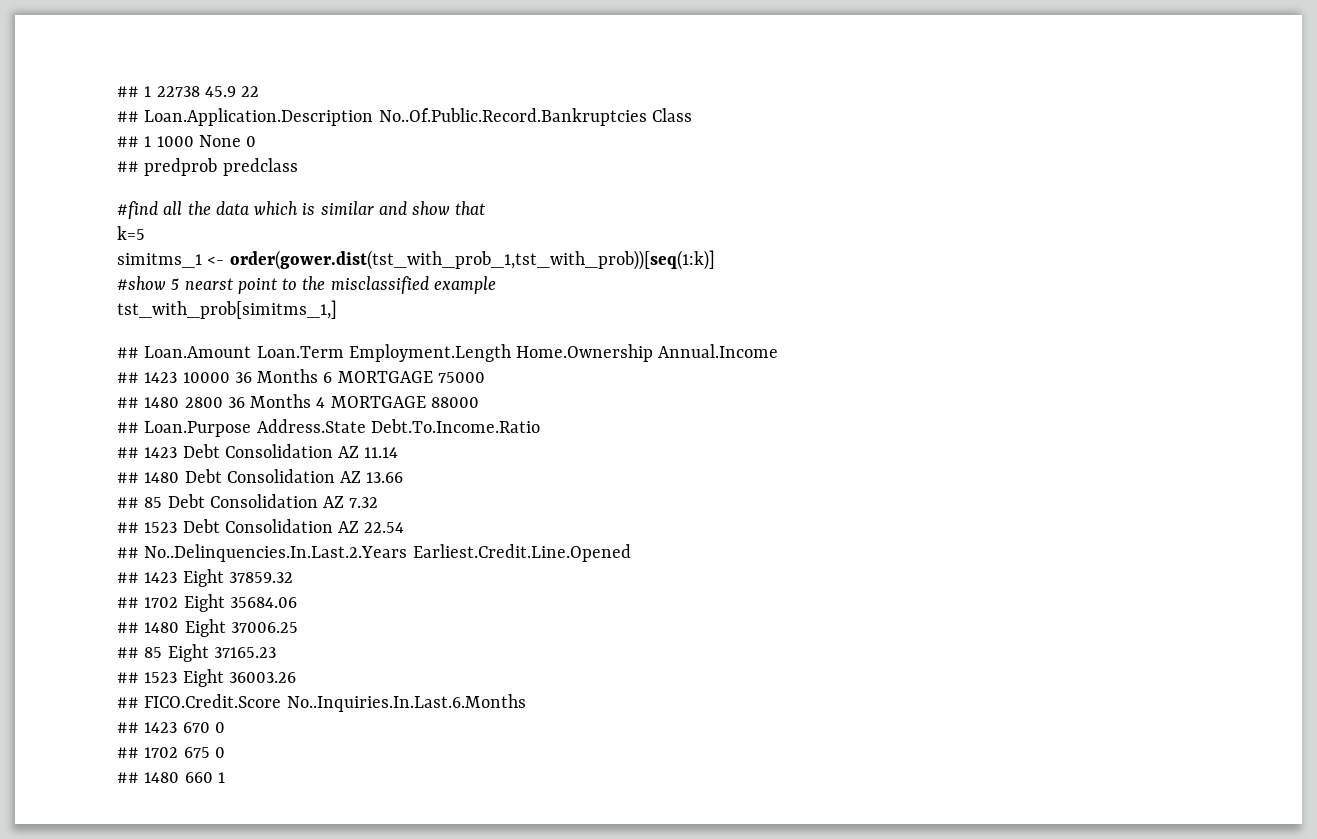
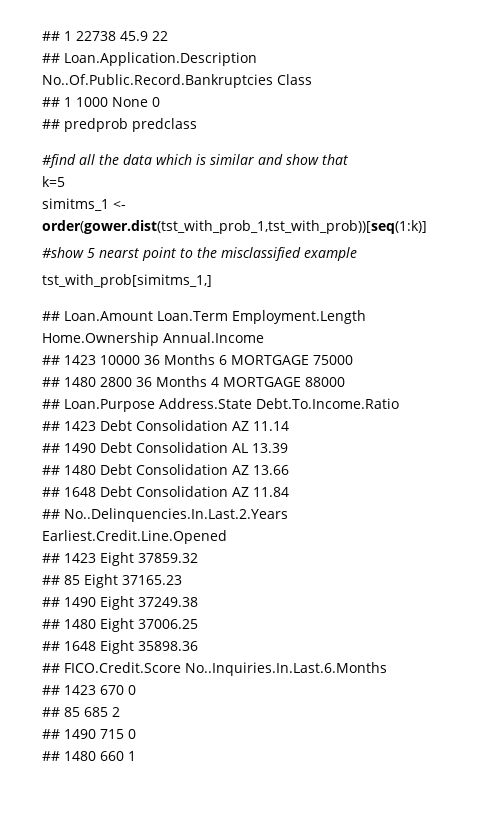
+ ## 1490 Debt Consolidation AL 13.39
- ## 85 Debt Consolidation AZ 7.32
- ## 1523 Debt Consolidation AZ 22.54
+ ## 1648 Debt Consolidation AZ 11.84
- ## 1702 Eight 35684.06
+ ## 85 Eight 37165.23
+ ## 1490 Eight 37249.38
- ## 85 Eight 37165.23
- ## 1523 Eight 36003.26
+ ## 1648 Eight 35898.36
- ## 1702 675 0
+ ## 85 685 2
+ ## 1490 715 0

